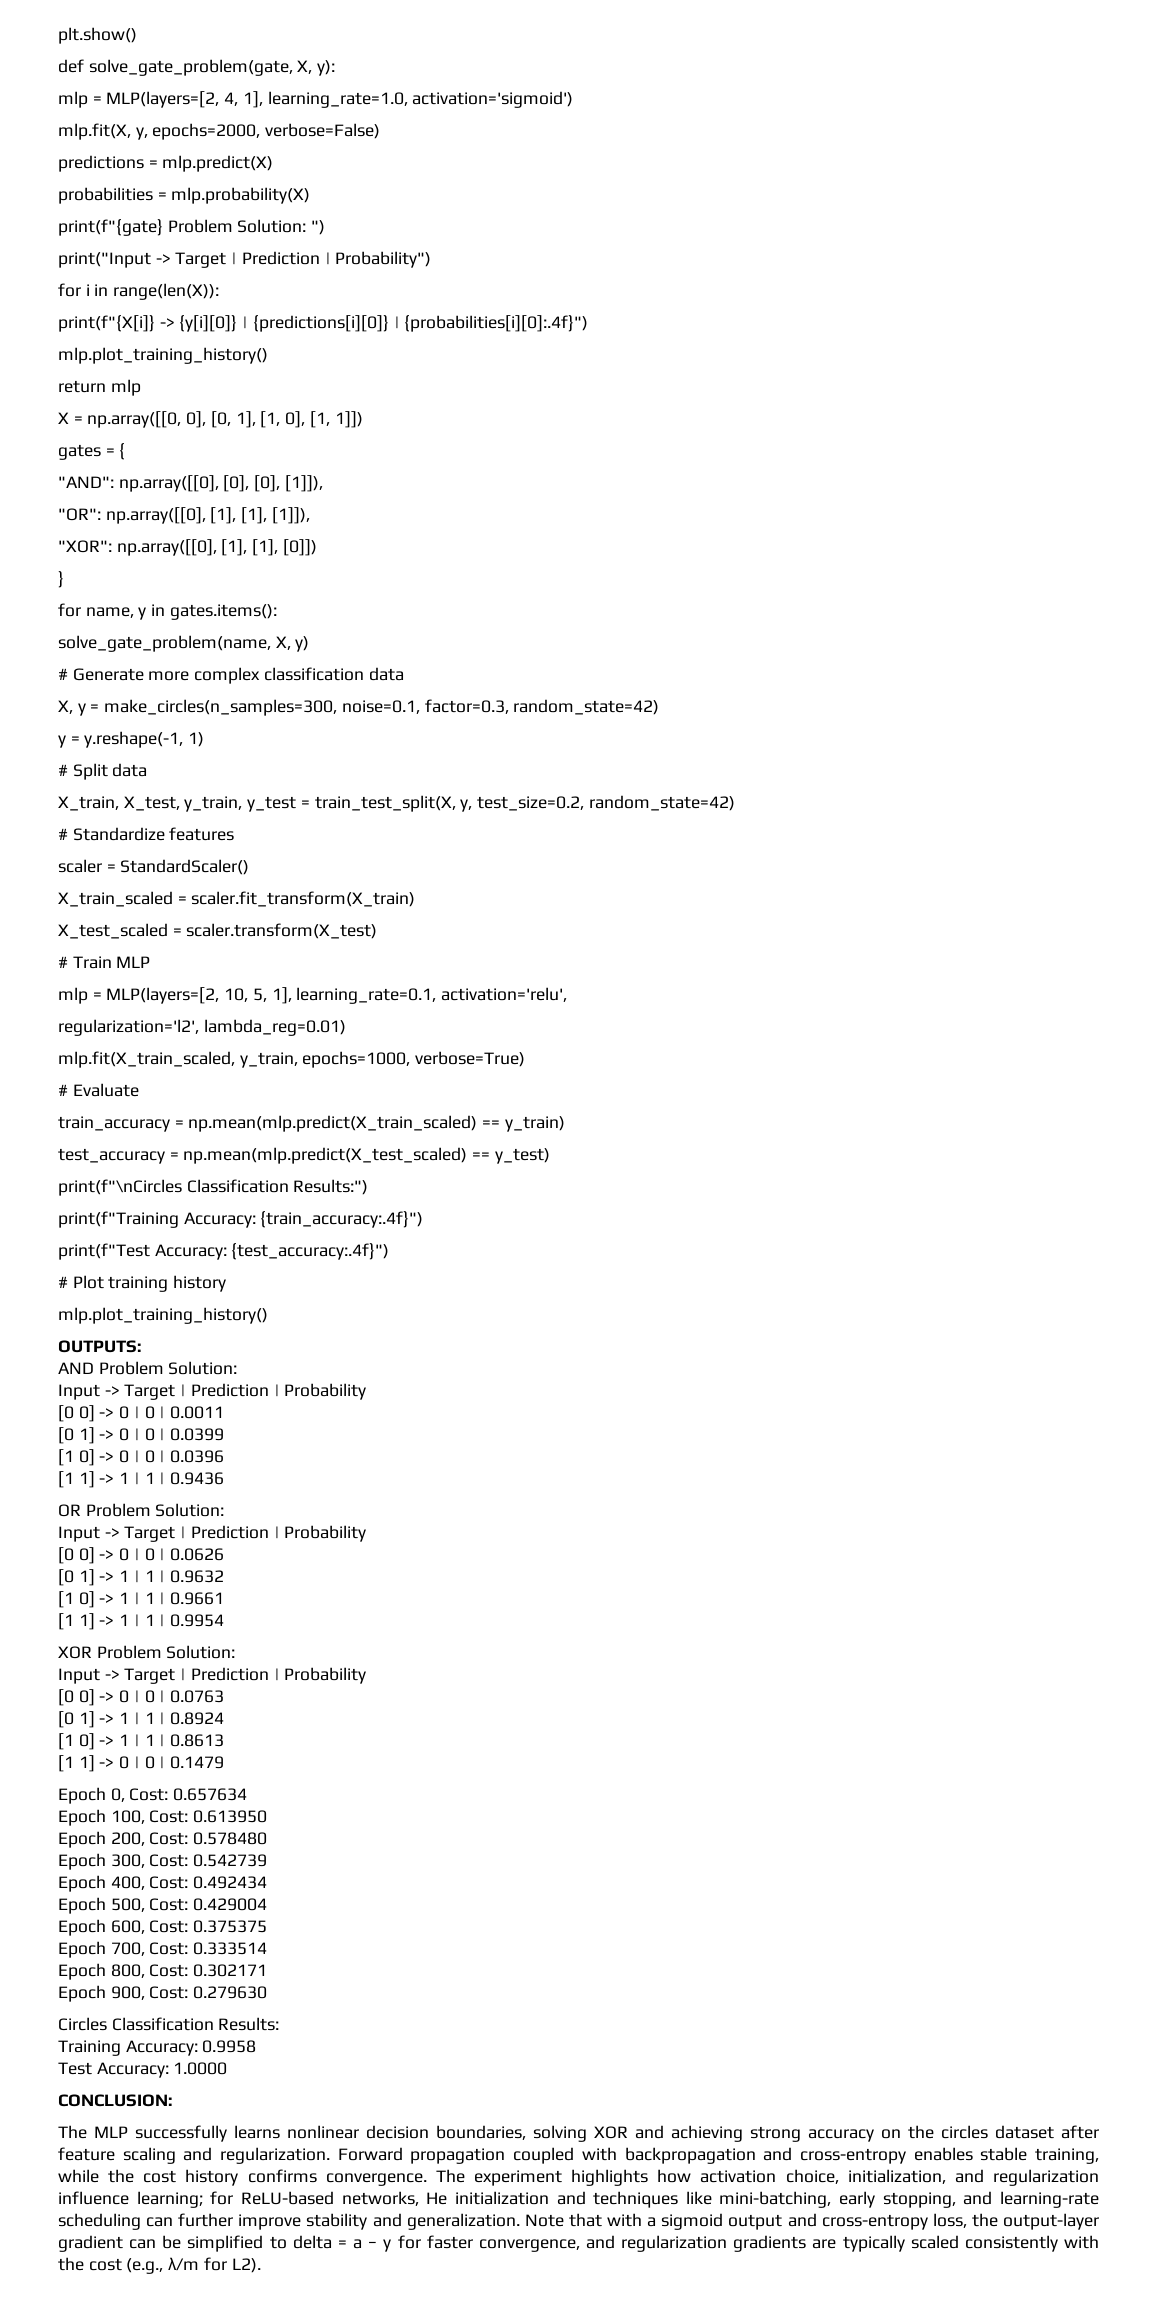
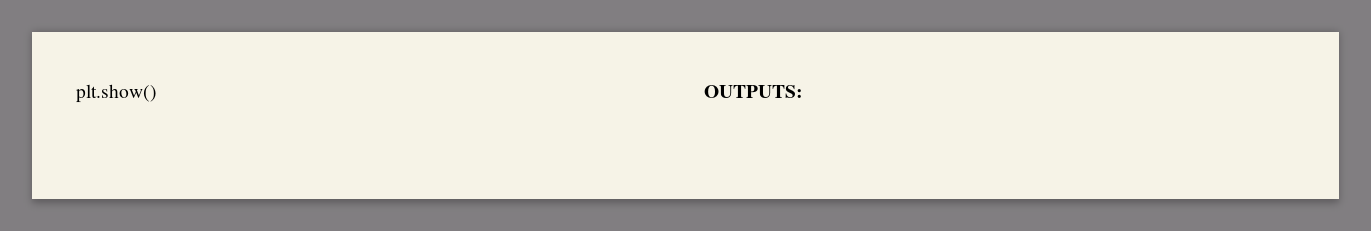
- def solve_gate_problem(gate, X, y):
- mlp = MLP(layers=[2, 4, 1], learning_rate=1.0, activation='sigmoid')
- mlp.fit(X, y, epochs=2000, verbose=False)
- predictions = mlp.predict(X)
- probabilities = mlp.probability(X)
- print(f"{gate} Problem Solution: ")
- print("Input -> Target | Prediction | Probability")
- for i in range(len(X)):
- print(f"{X[i]} -> {y[i][0]} | {predictions[i][0]} | {probabilities[i][0]:.4f}")
- mlp.plot_training_history()
- return mlp
- X = np.array([[0, 0], [0, 1], [1, 0], [1, 1]])
- gates = {
- "AND": np.array([[0], [0], [0], [1]]),
- "OR": np.array([[0], [1], [1], [1]]),
- "XOR": np.array([[0], [1], [1], [0]])
- }
- for name, y in gates.items():
- solve_gate_problem(name, X, y)
- # Generate more complex classification data
- X, y = make_circles(n_samples=300, noise=0.1, factor=0.3, random_state=42)
- y = y.reshape(-1, 1)
- # Split data
- X_train, X_test, y_train, y_test = train_test_split(X, y, test_size=0.2, random_state=42)
- # Standardize features
- scaler = StandardScaler()
- X_train_scaled = scaler.fit_transform(X_train)
- X_test_scaled = scaler.transform(X_test)
- # Train MLP
- mlp = MLP(layers=[2, 10, 5, 1], learning_rate=0.1, activation='relu',
- regularization='l2', lambda_reg=0.01)
- mlp.fit(X_train_scaled, y_train, epochs=1000, verbose=True)
- # Evaluate
- train_accuracy = np.mean(mlp.predict(X_train_scaled) == y_train)
- test_accuracy = np.mean(mlp.predict(X_test_scaled) == y_test)
- print(f"\nCircles Classification Results:")
- print(f"Training Accuracy: {train_accuracy:.4f}")
- print(f"Test Accuracy: {test_accuracy:.4f}")
- # Plot training history
- mlp.plot_training_history()
  OUTPUTS:
- AND Problem Solution:
- Input -> Target | Prediction | Probability
- [0 0] -> 0 | 0 | 0.0011
- [0 1] -> 0 | 0 | 0.0399
- [1 0] -> 0 | 0 | 0.0396
- [1 1] -> 1 | 1 | 0.9436
- OR Problem Solution:
- Input -> Target | Prediction | Probability
- [0 0] -> 0 | 0 | 0.0626
- [0 1] -> 1 | 1 | 0.9632
- [1 0] -> 1 | 1 | 0.9661
- [1 1] -> 1 | 1 | 0.9954
- XOR Problem Solution:
- Input -> Target | Prediction | Probability
- [0 0] -> 0 | 0 | 0.0763
- [0 1] -> 1 | 1 | 0.8924
- [1 0] -> 1 | 1 | 0.8613
- [1 1] -> 0 | 0 | 0.1479
- Epoch 0, Cost: 0.657634
- Epoch 100, Cost: 0.613950
- Epoch 200, Cost: 0.578480
- Epoch 300, Cost: 0.542739
- Epoch 400, Cost: 0.492434
- Epoch 500, Cost: 0.429004
- Epoch 600, Cost: 0.375375
- Epoch 700, Cost: 0.333514
- Epoch 800, Cost: 0.302171
- Epoch 900, Cost: 0.279630
- Circles Classification Results:
- Training Accuracy: 0.9958
- Test Accuracy: 1.0000
- CONCLUSION:
- The MLP successfully learns nonlinear decision boundaries, solving XOR and achieving strong accuracy on the circles dataset after feature scaling and regularization. Forward propagation coupled with backpropagation and cross-entropy enables stable training, while the cost history confirms convergence. The experiment highlights how activation choice, initialization, and regularization influence learning; for ReLU-based networks, He initialization and techniques like mini-batching, early stopping, and learning-rate scheduling can further improve stability and generalization. Note that with a sigmoid output and cross-entropy loss, the output-layer gradient can be simplified to delta = a − y for faster convergence, and regularization gradients are typically scaled consistently with the cost (e.g., λ/m for L2).

